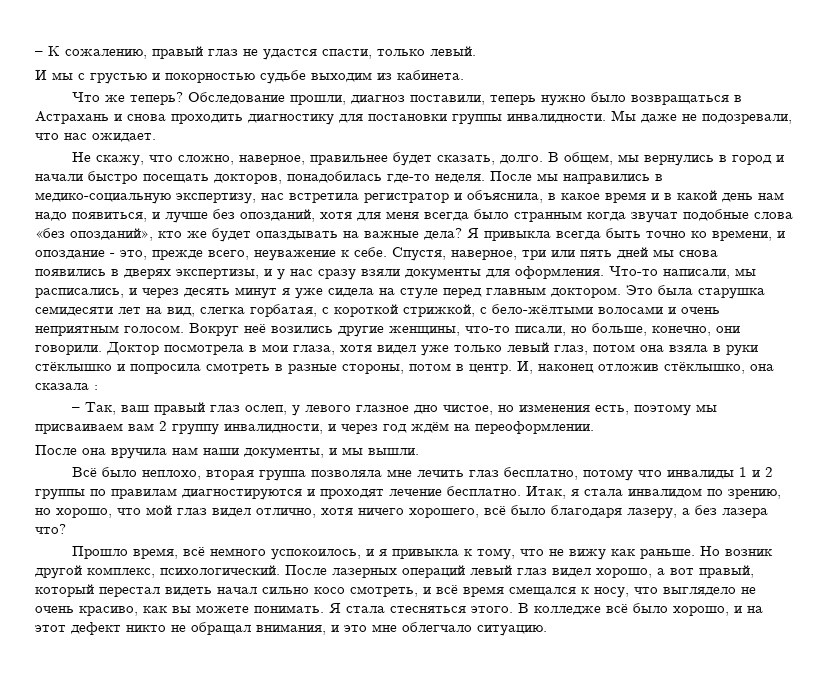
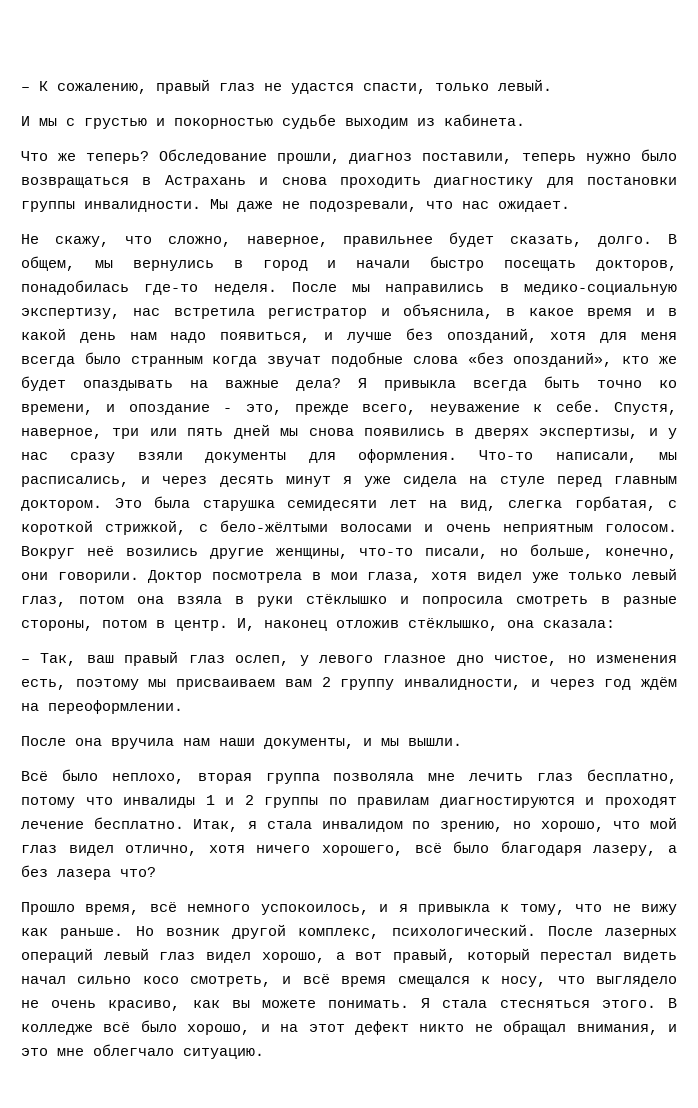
- И, наконец отложив стёклышко, она сказала :
+ И, наконец отложив стёклышко, она сказала:

